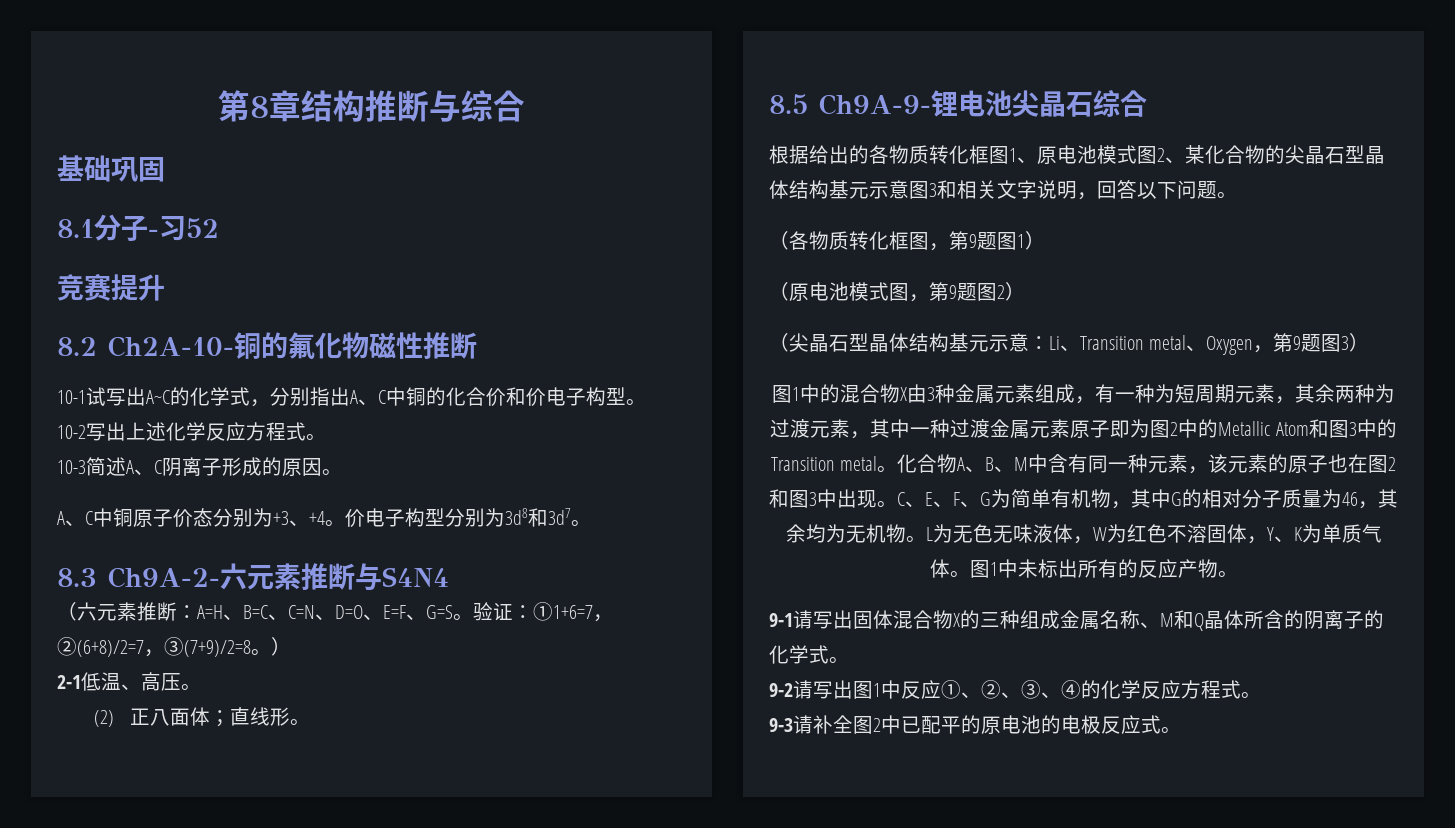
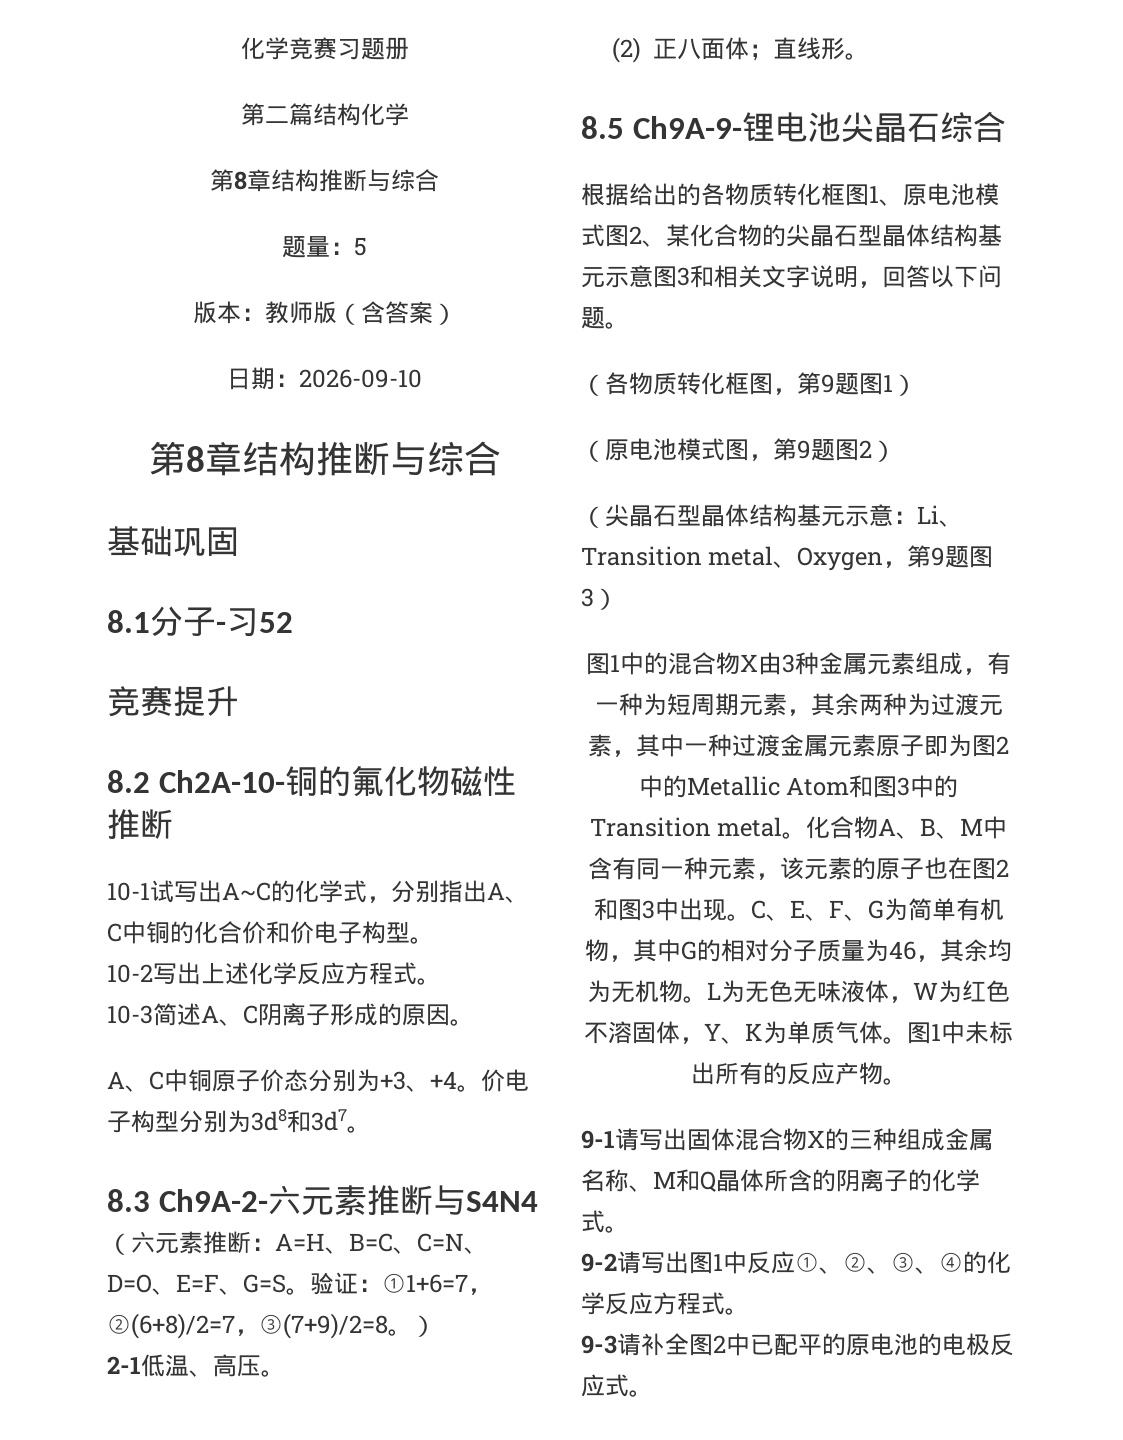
+ 化学竞赛习题册
+ 第二篇结构化学
+ 第8章结构推断与综合
+ 题量：5
+ 版本：教师版（含答案）
+ 日期：2026-09-10

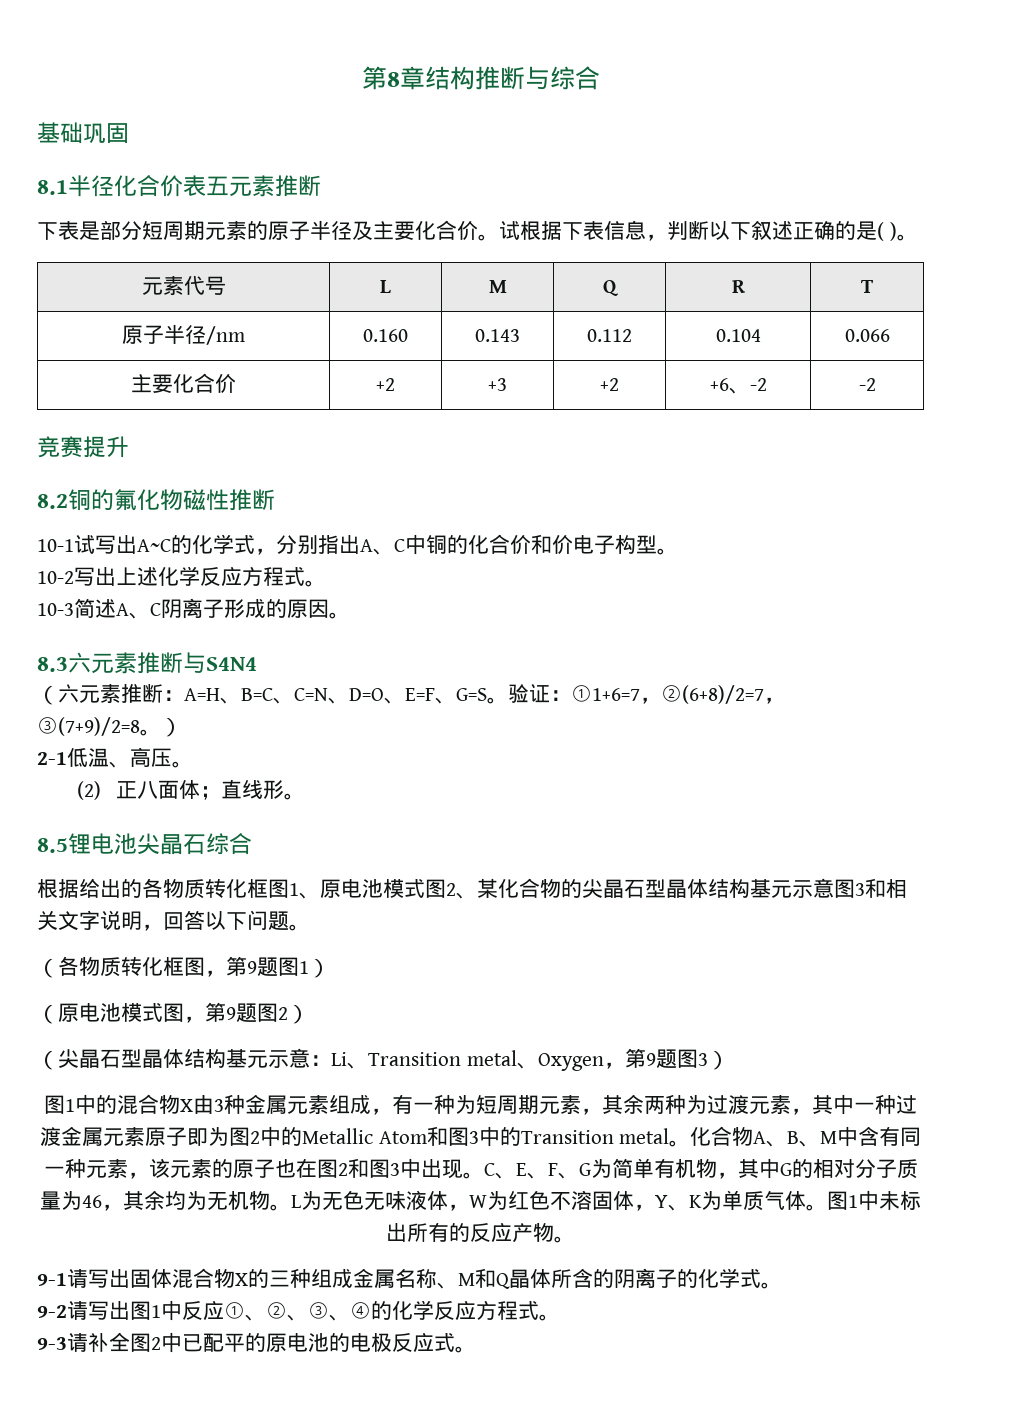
- 化学竞赛习题册
- 第二篇结构化学
- 第8章结构推断与综合
- 题量：5
- 版本：教师版（含答案）
- 日期：2026-09-10
- 8.1分子-习52
+ 8.1半径化合价表五元素推断
+ 下表是部分短周期元素的原子半径及主要化合价。试根据下表信息，判断以下叙述正确的是( )。
+ 元素代号 | L | M | Q | R | T
+ 原子半径/nm | 0.160 | 0.143 | 0.112 | 0.104 | 0.066
+ 主要化合价 | +2 | +3 | +2 | +6、-2 | -2
- 8.2 Ch2A-10-铜的氟化物磁性推断
+ 8.2铜的氟化物磁性推断
- A、C中铜原子价态分别为+3、+4。价电子构型分别为3d8和3d7。
- 8.3 Ch9A-2-六元素推断与S4N4
+ 8.3六元素推断与S4N4
- 8.5 Ch9A-9-锂电池尖晶石综合
+ 8.5锂电池尖晶石综合

